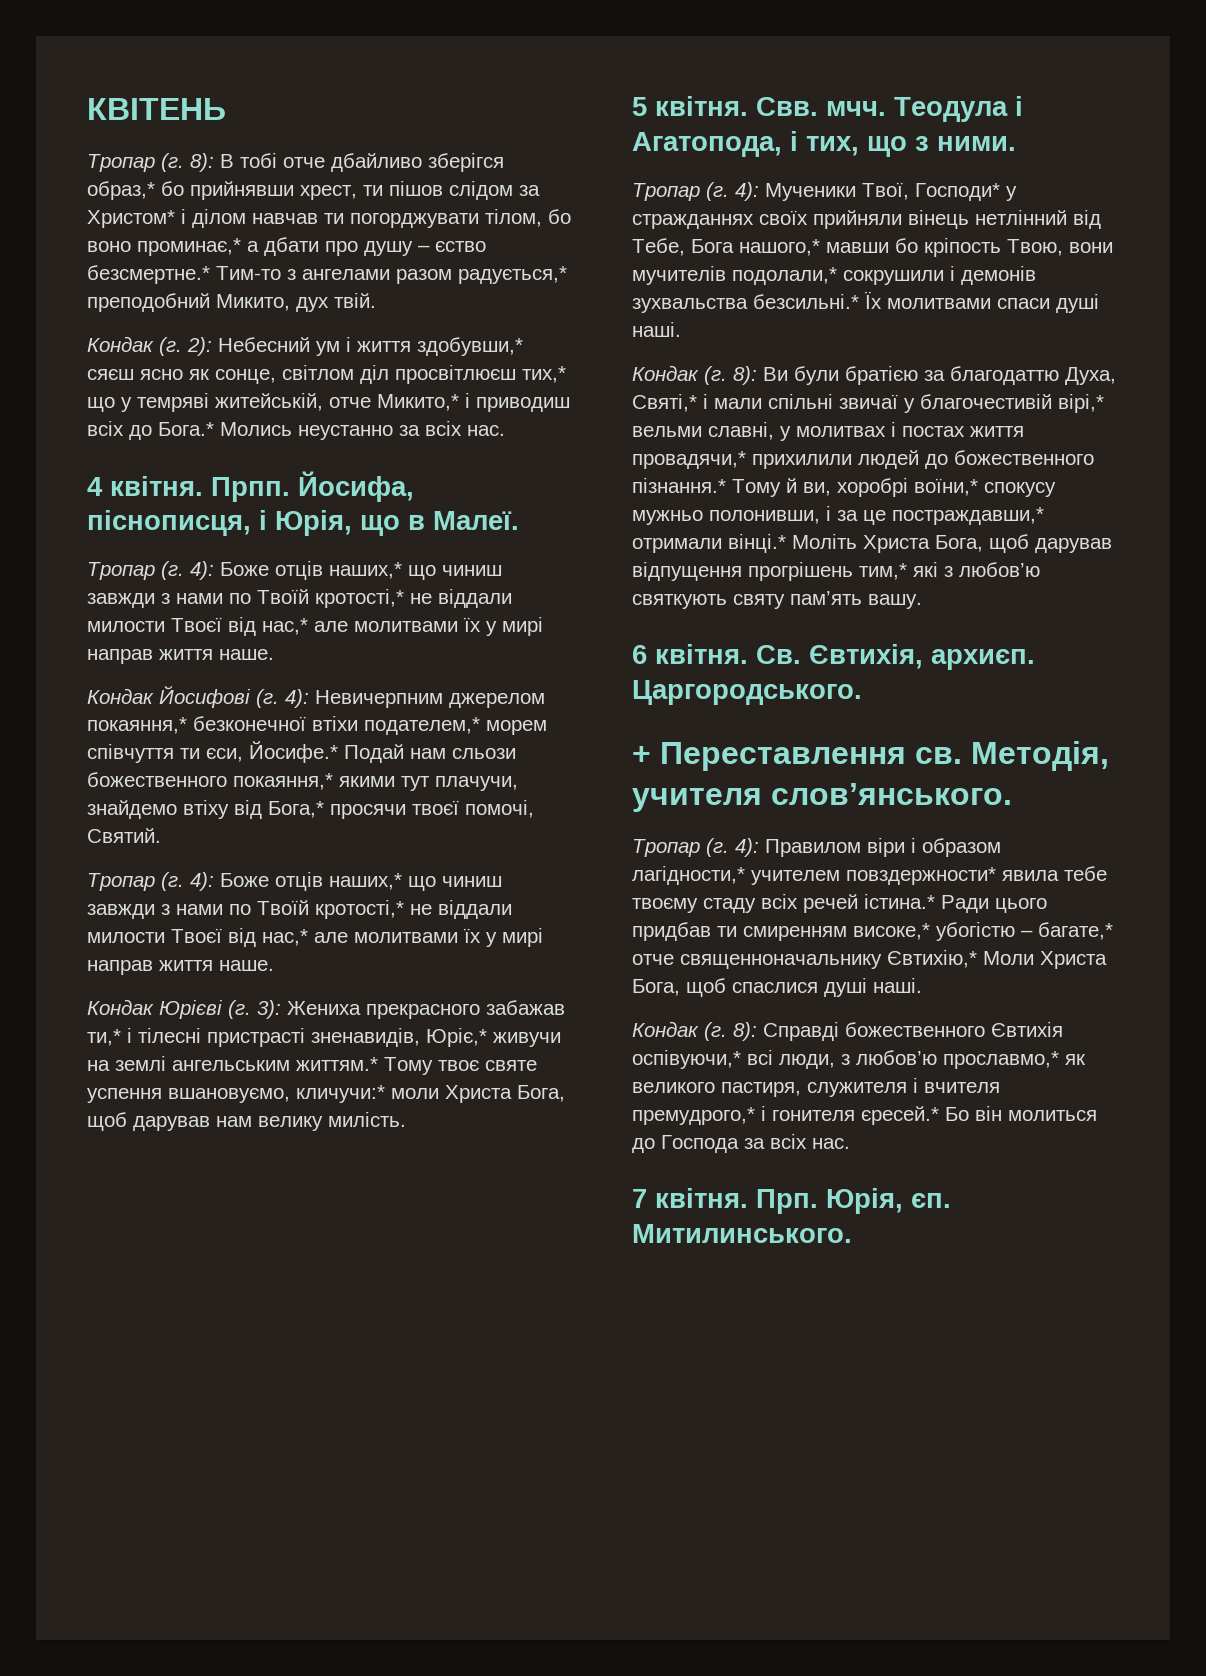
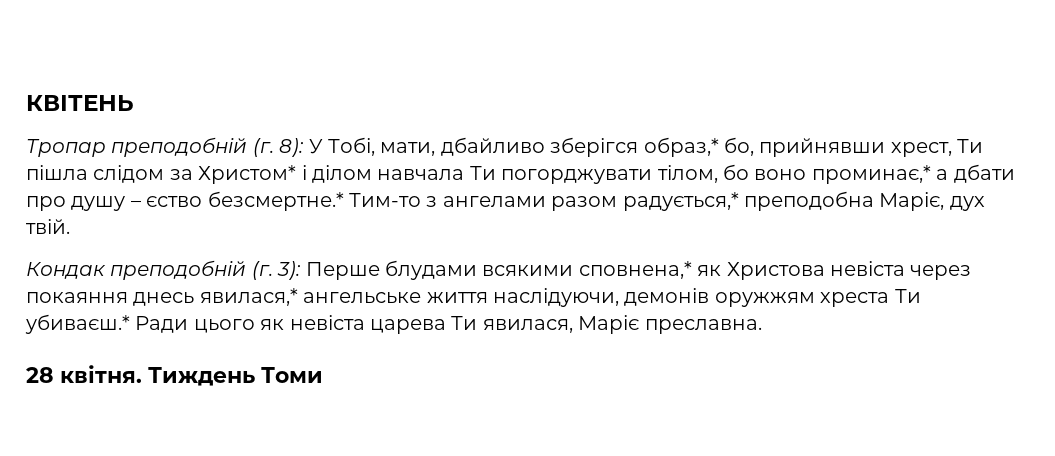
- Тропар (г. 8): В тобі отче дбайливо зберігся образ,* бо прийнявши хрест, ти пішов слідом за Христом* і ділом навчав ти погорджувати тілом, бо воно проминає,* а дбати про душу – єство безсмертне.* Тим-то з ангелами разом радується,* преподобний Микито, дух твій.
+ Тропар преподобній (г. 8): У Тобі, мати, дбайливо зберігся образ,* бо, прийнявши хрест, Ти пішла слідом за Христом* і ділом навчала Ти погорджувати тілом, бо воно проминає,* а дбати про душу – єство безсмертне.* Тим-то з ангелами разом радується,* преподобна Маріє, дух твій.
- Кондак (г. 2): Небесний ум і життя здобувши,* сяєш ясно як сонце, світлом діл просвітлюєш тих,* що у темряві житейській, отче Микито,* і приводиш всіх до Бога.* Молись неустанно за всіх нас.
- 4 квітня. Прпп. Йосифа, піснописця, і Юрія, що в Малеї.
- Тропар (г. 4): Боже отців наших,* що чиниш завжди з нами по Твоїй кротості,* не віддали милости Твоєї від нас,* але молитвами їх у мирі направ життя наше.
- Кондак Йосифові (г. 4): Невичерпним джерелом покаяння,* безконечної втіхи подателем,* морем співчуття ти єси, Йосифе.* Подай нам сльози божественного покаяння,* якими тут плачучи, знайдемо втіху від Бога,* просячи твоєї помочі, Святий.
- Тропар (г. 4): Боже отців наших,* що чиниш завжди з нами по Твоїй кротості,* не віддали милости Твоєї від нас,* але молитвами їх у мирі направ життя наше.
- Кондак Юрієві (г. 3): Жениха прекрасного забажав ти,* і тілесні пристрасті зненавидів, Юріє,* живучи на землі ангельським життям.* Тому твоє святе успення вшановуємо, кличучи:* моли Христа Бога, щоб дарував нам велику милість.
- 5 квітня. Свв. мчч. Теодула і Агатопода, і тих, що з ними.
- Тропар (г. 4): Мученики Твої, Господи* у стражданнях своїх прийняли вінець нетлінний від Тебе, Бога нашого,* мавши бо кріпость Твою, вони мучителів подолали,* сокрушили і демонів зухвальства безсильні.* Їх молитвами спаси душі наші.
- Кондак (г. 8): Ви були братією за благодаттю Духа, Святі,* і мали спільні звичаї у благочестивій вірі,* вельми славні, у молитвах і постах життя провадячи,* прихилили людей до божественного пізнання.* Тому й ви, хоробрі воїни,* спокусу мужньо полонивши, і за це постраждавши,* отримали вінці.* Моліть Христа Бога, щоб дарував відпущення прогрішень тим,* які з любов’ю святкують святу пам’ять вашу.
- 6 квітня. Св. Євтихія, архиєп. Царгородського.
- + Переставлення св. Методія, учителя слов’янського.
- Тропар (г. 4): Правилом віри і образом лагідности,* учителем повздержности* явила тебе твоєму стаду всіх речей істина.* Ради цього придбав ти смиренням високе,* убогістю – багате,* отче священноначальнику Євтихію,* Моли Христа Бога, щоб спаслися душі наші.
- Кондак (г. 8): Справді божественного Євтихія оспівуючи,* всі люди, з любов’ю прославмо,* як великого пастиря, служителя і вчителя премудрого,* і гонителя єресей.* Бо він молиться до Господа за всіх нас.
- 7 квітня. Прп. Юрія, єп. Митилинського.
+ Кондак преподобній (г. 3): Перше блудами всякими сповнена,* як Христова невіста через покаяння днесь явилася,* ангельське життя наслідуючи, демонів оружжям хреста Ти убиваєш.* Ради цього як невіста царева Ти явилася, Маріє преславна.
+ 28 квітня. Тиждень Томи

